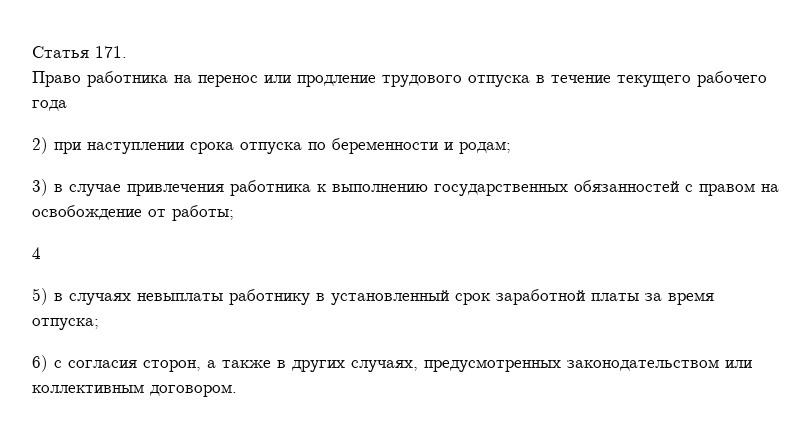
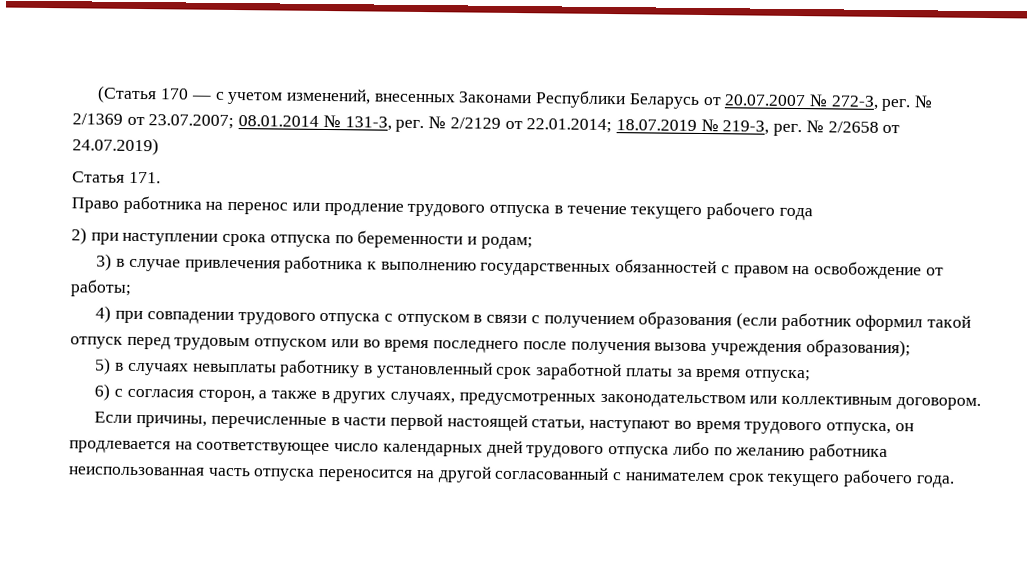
+ (Статья 170 — с учетом изменений, внесенных Законами Республики Беларусь от 20.07.2007 № 272-З, рег. № 2/1369 от 23.07.2007; 08.01.2014 № 131-З, рег. № 2/2129 от 22.01.2014; 18.07.2019 № 219-З, рег. № 2/2658 от 24.07.2019)
- 4
+ 4) при совпадении трудового отпуска с отпуском в связи с получением образования (если работник оформил такой отпуск перед трудовым отпуском или во время последнего после получения вызова учреждения образования);
+ Если причины, перечисленные в части первой настоящей статьи, наступают во время трудового отпуска, он продлевается на соответствующее число календарных дней трудового отпуска либо по желанию работника неиспользованная часть отпуска переносится на другой согласованный с нанимателем срок текущего рабочего года.

